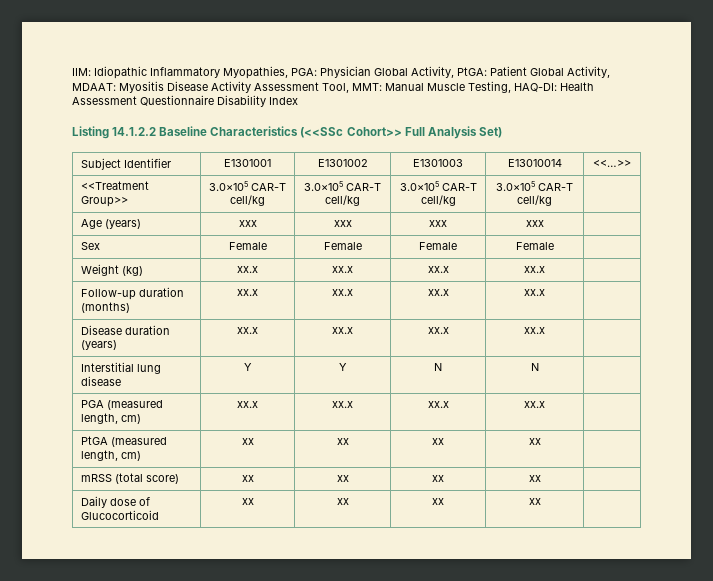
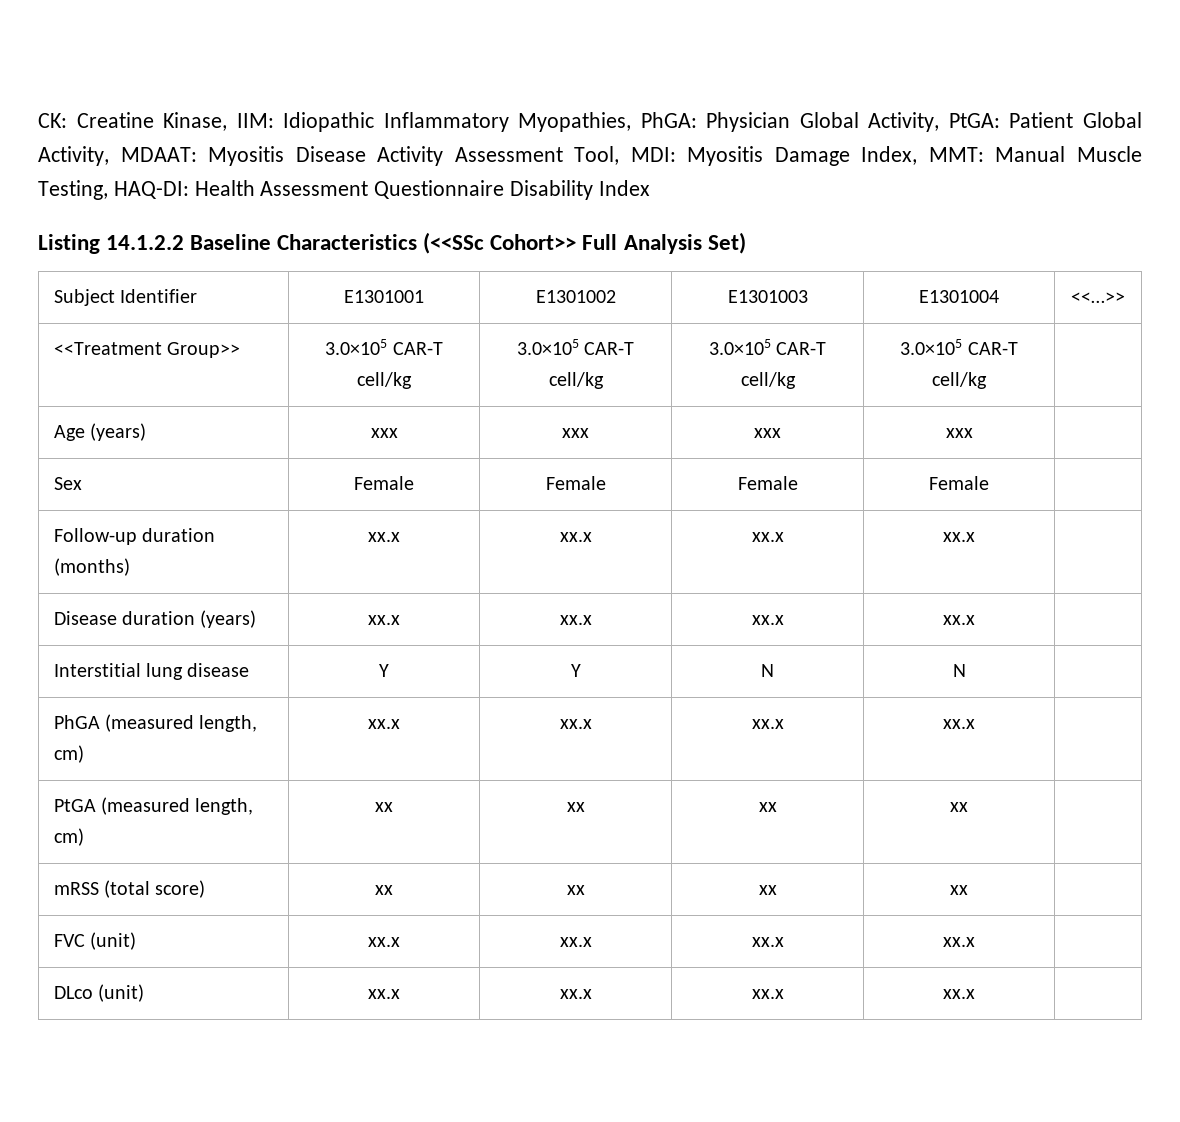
- IIM: Idiopathic Inflammatory Myopathies, PGA: Physician Global Activity, PtGA: Patient Global Activity, MDAAT: Myositis Disease Activity Assessment Tool, MMT: Manual Muscle Testing, HAQ-DI: Health Assessment Questionnaire Disability Index
+ CK: Creatine Kinase, IIM: Idiopathic Inflammatory Myopathies, PhGA: Physician Global Activity, PtGA: Patient Global Activity, MDAAT: Myositis Disease Activity Assessment Tool, MDI: Myositis Damage Index, MMT: Manual Muscle Testing, HAQ-DI: Health Assessment Questionnaire Disability Index
- Subject Identifier | E1301001 | E1301002 | E1301003 | E13010014 | <<…>>
+ Subject Identifier | E1301001 | E1301002 | E1301003 | E1301004 | <<…>>
- Weight (kg) | xx.x | xx.x | xx.x | xx.x |
- PGA (measured length, cm) | xx.x | xx.x | xx.x | xx.x |
+ PhGA (measured length, cm) | xx.x | xx.x | xx.x | xx.x |
- Daily dose of Glucocorticoid | xx | xx | xx | xx |
+ FVC (unit) | xx.x | xx.x | xx.x | xx.x |
+ DLco (unit) | xx.x | xx.x | xx.x | xx.x |

